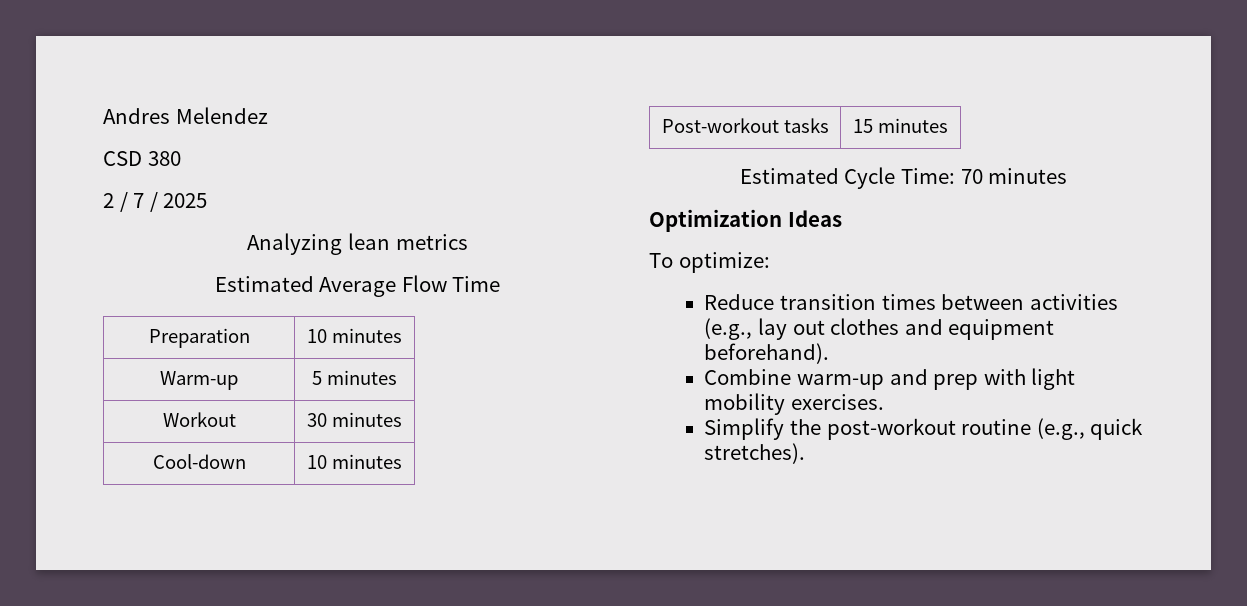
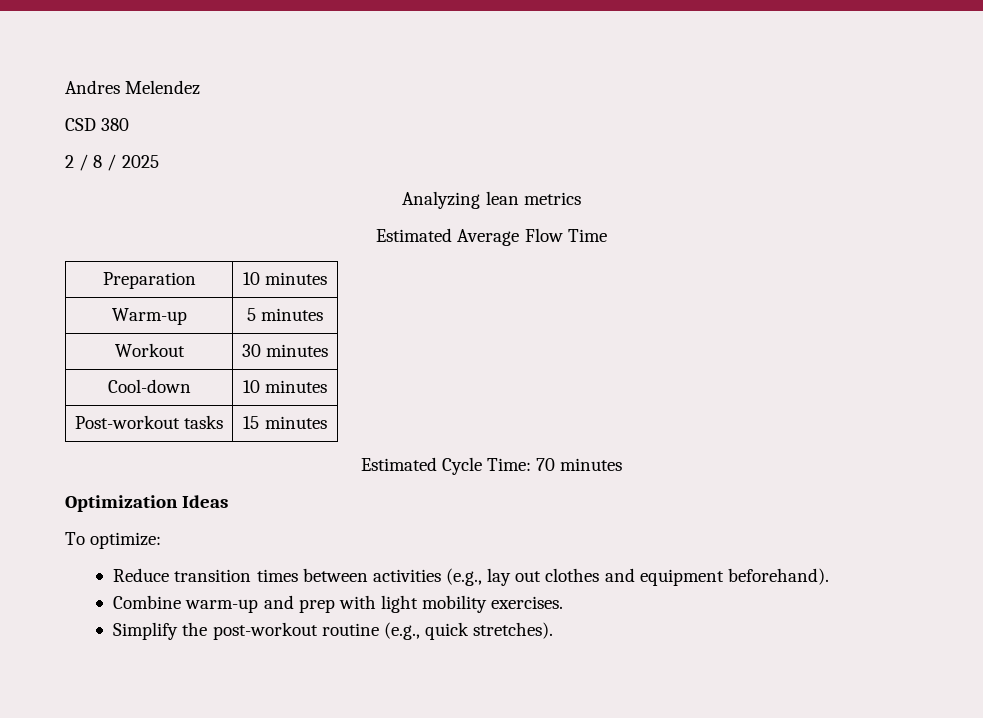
- 2 / 7 / 2025
+ 2 / 8 / 2025

